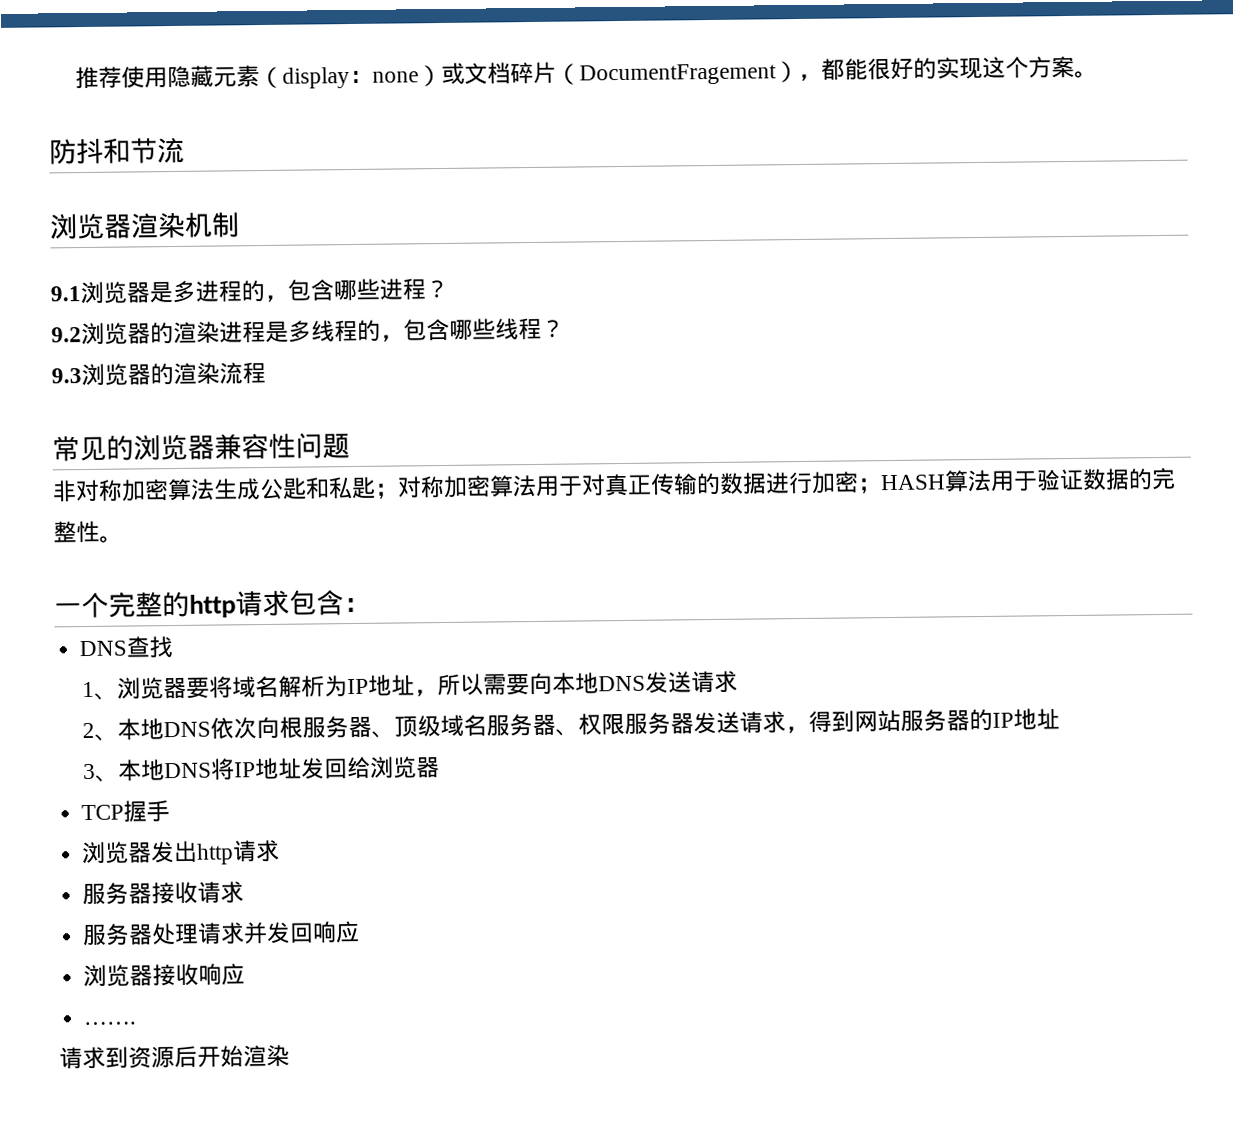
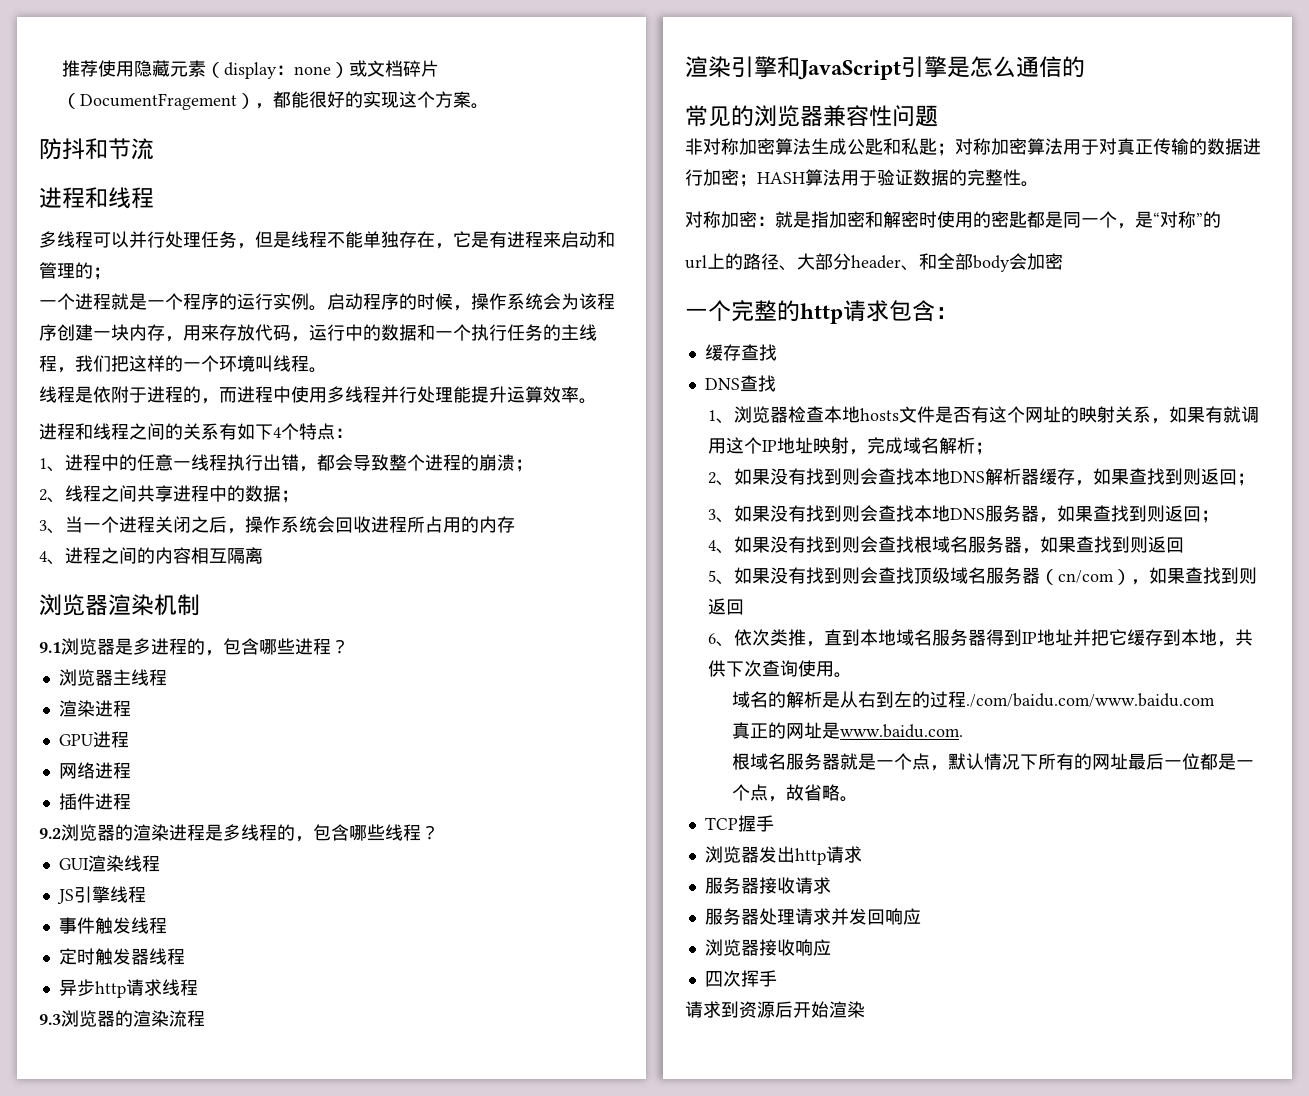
  防抖和节流
+ 进程和线程
+ 多线程可以并行处理任务，但是线程不能单独存在，它是有进程来启动和管理的；
+ 一个进程就是一个程序的运行实例。启动程序的时候，操作系统会为该程序创建一块内存，用来存放代码，运行中的数据和一个执行任务的主线程，我们把这样的一个环境叫线程。
+ 线程是依附于进程的，而进程中使用多线程并行处理能提升运算效率。
+ 进程和线程之间的关系有如下4个特点：
+ 1、进程中的任意一线程执行出错，都会导致整个进程的崩溃；
+ 2、线程之间共享进程中的数据；
+ 3、当一个进程关闭之后，操作系统会回收进程所占用的内存
+ 4、进程之间的内容相互隔离
+ 浏览器主线程
+ 渲染进程
+ GPU进程
+ 网络进程
+ 插件进程
+ GUI渲染线程
+ JS引擎线程
+ 事件触发线程
+ 定时触发器线程
+ 异步http请求线程
+ 渲染引擎和JavaScript引擎是怎么通信的
+ 对称加密：就是指加密和解密时使用的密匙都是同一个，是“对称”的
+ url上的路径、大部分header、和全部body会加密
+ 缓存查找
- 1、浏览器要将域名解析为IP地址，所以需要向本地DNS发送请求
- 2、本地DNS依次向根服务器、顶级域名服务器、权限服务器发送请求，得到网站服务器的IP地址
- 3、本地DNS将IP地址发回给浏览器
+ 1、浏览器检查本地hosts文件是否有这个网址的映射关系，如果有就调用这个IP地址映射，完成域名解析；
+ 2、如果没有找到则会查找本地DNS解析器缓存，如果查找到则返回；
+ 3、如果没有找到则会查找本地DNS服务器，如果查找到则返回；
+ 4、如果没有找到则会查找根域名服务器，如果查找到则返回
+ 5、如果没有找到则会查找顶级域名服务器（cn/com），如果查找到则返回
+ 6、依次类推，直到本地域名服务器得到IP地址并把它缓存到本地，共供下次查询使用。
+ 域名的解析是从右到左的过程./com/baidu.com/www.baidu.com
+ 真正的网址是www.baidu.com.
+ 根域名服务器就是一个点，默认情况下所有的网址最后一位都是一个点，故省略。
- …….
+ 四次挥手

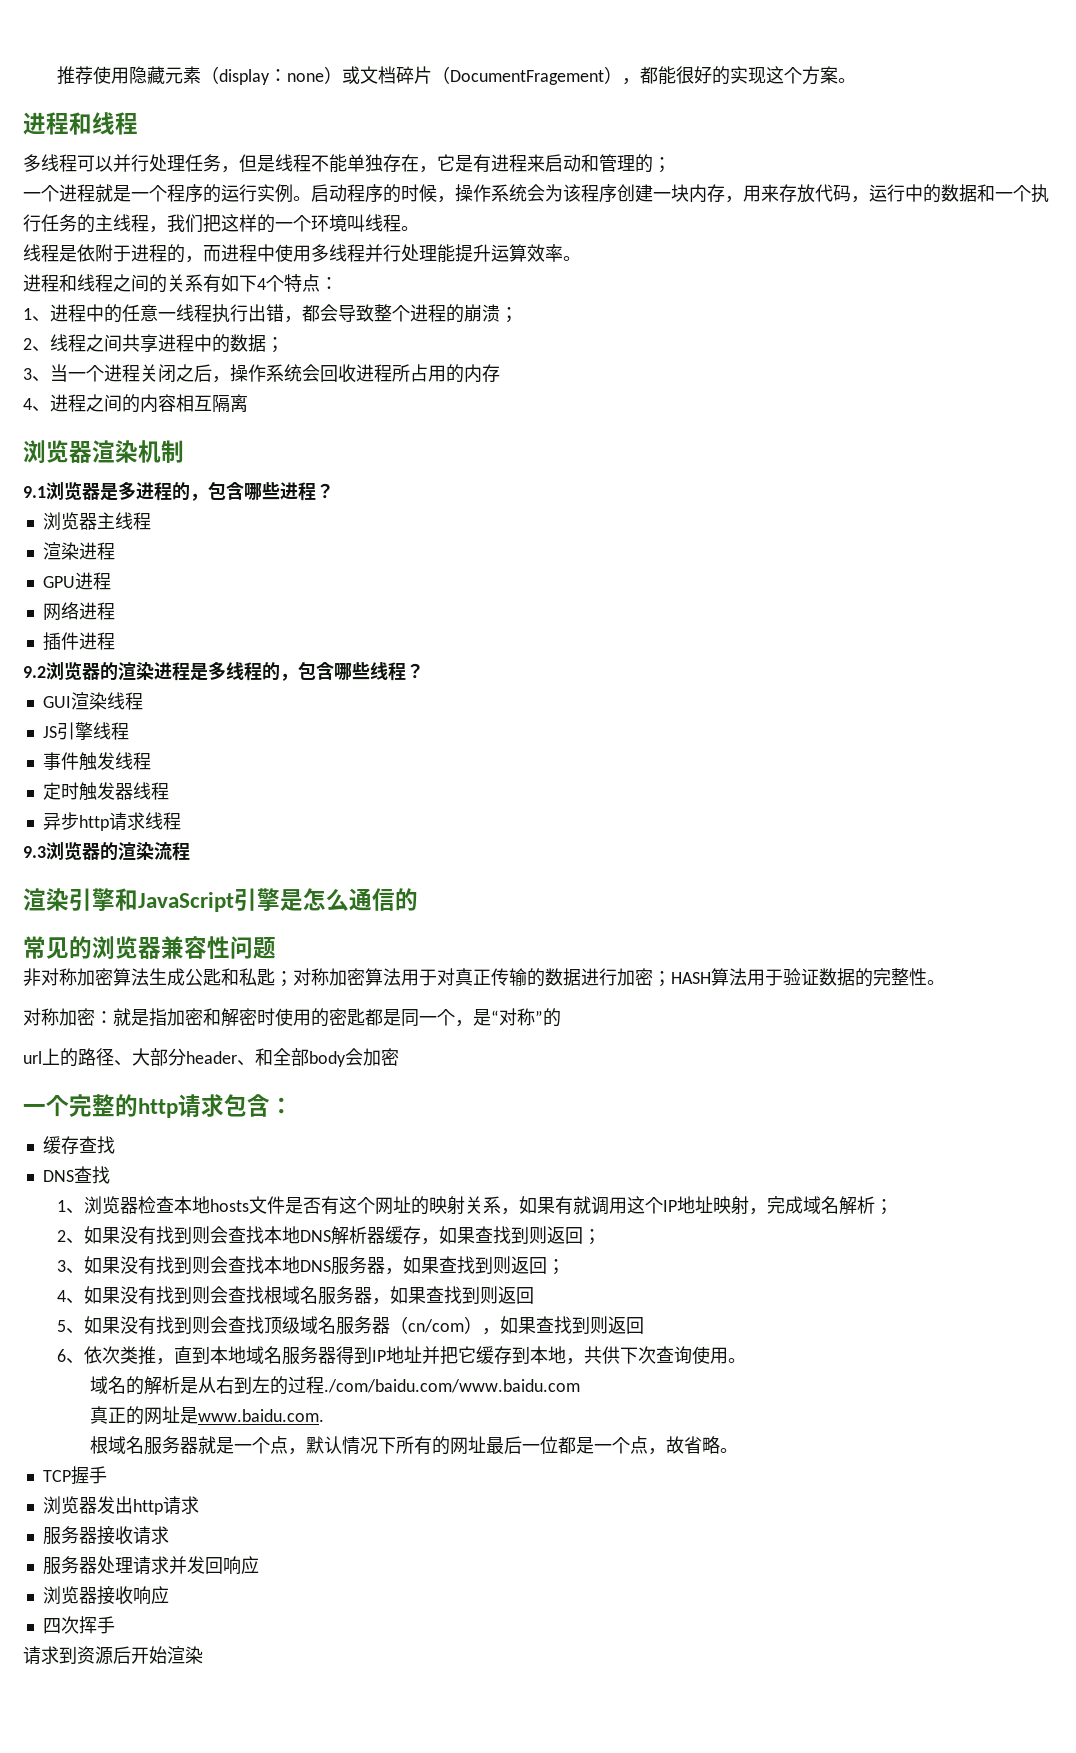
- 防抖和节流

